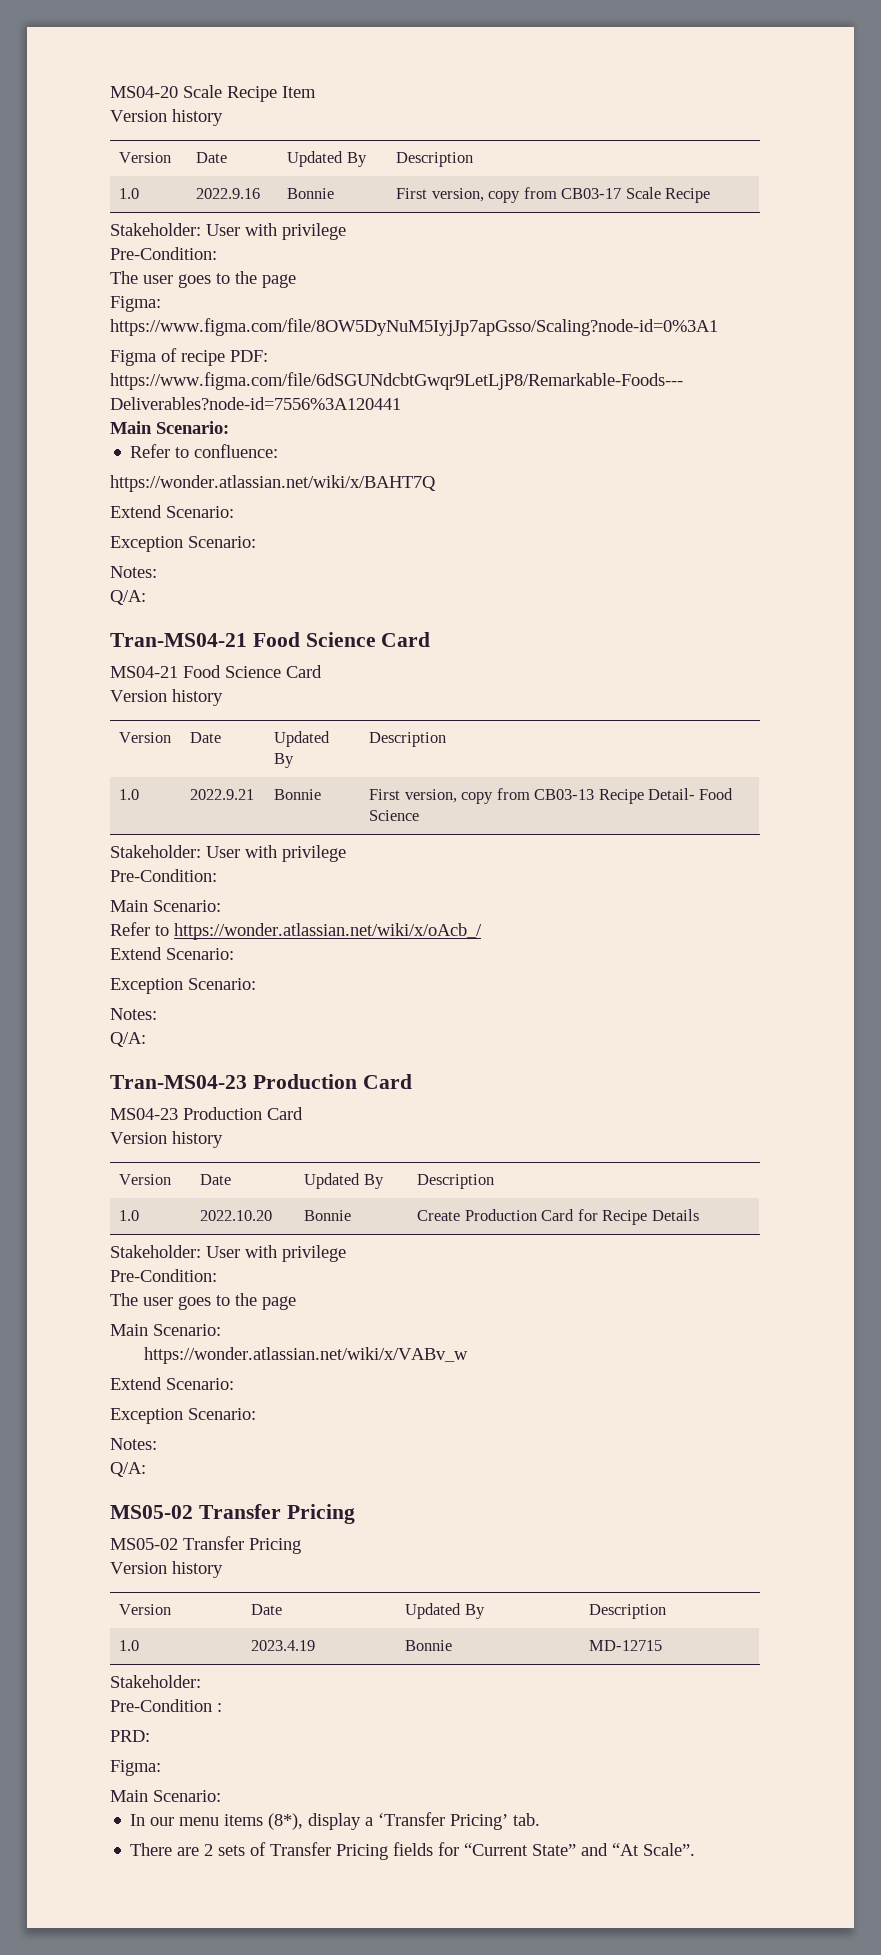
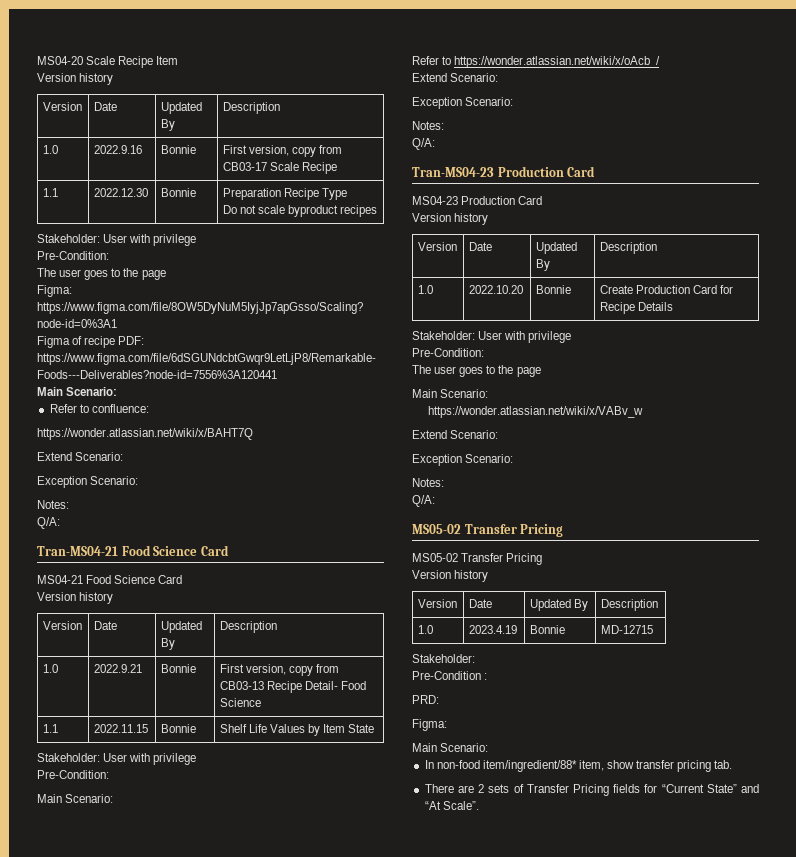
+ 1.1 | 2022.12.30 | Bonnie | Preparation Recipe Type
+ Do not scale byproduct recipes
+ 1.1 | 2022.11.15 | Bonnie | Shelf Life Values by Item State
- In our menu items (8*), display a ‘Transfer Pricing’ tab.
+ In non-food item/ingredient/88* item, show transfer pricing tab.

